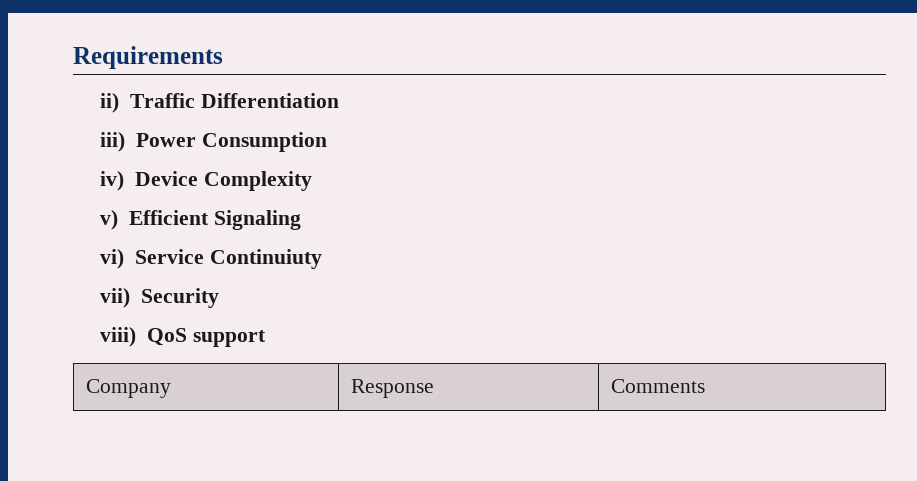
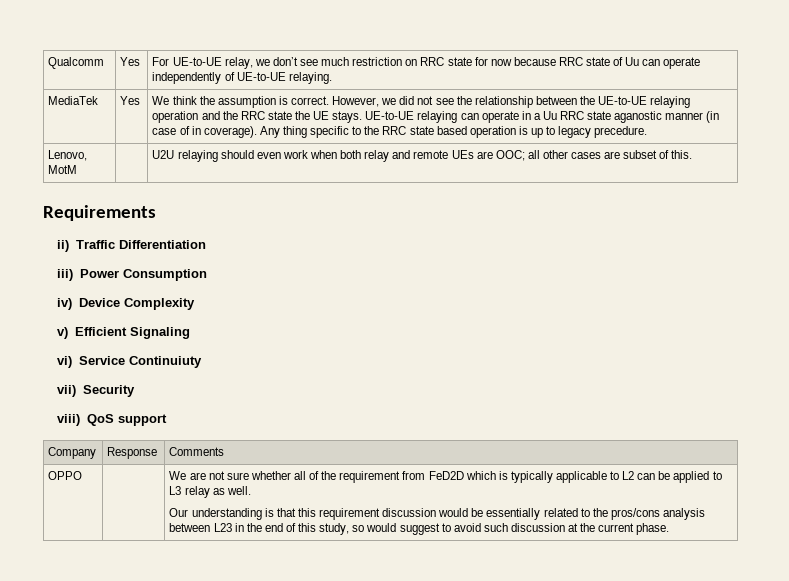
+ Qualcomm | Yes | For UE-to-UE relay, we don’t see much restriction on RRC state for now because RRC state of Uu can operate independently of UE-to-UE relaying.
+ MediaTek | Yes | We think the assumption is correct. However, we did not see the relationship between the UE-to-UE relaying operation and the RRC state the UE stays. UE-to-UE relaying can operate in a Uu RRC state aganostic manner (in case of in coverage). Any thing specific to the RRC state based operation is up to legacy precedure.
+ Lenovo, MotM | | U2U relaying should even work when both relay and remote UEs are OOC; all other cases are subset of this.
+ OPPO | | We are not sure whether all of the requirement from FeD2D which is typically applicable to L2 can be applied to L3 relay as well.
+ Our understanding is that this requirement discussion would be essentially related to the pros/cons analysis between L23 in the end of this study, so would suggest to avoid such discussion at the current phase.

